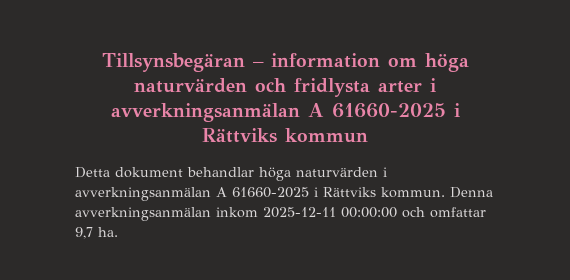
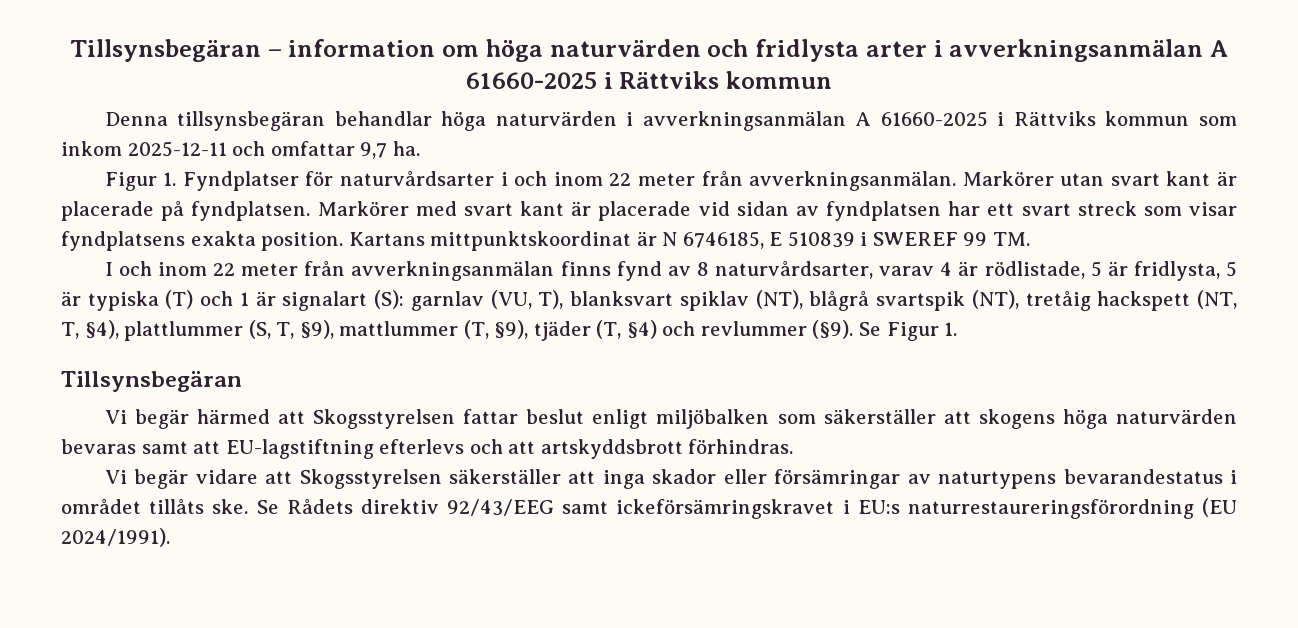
- Detta dokument behandlar höga naturvärden i avverkningsanmälan A 61660-2025 i Rättviks kommun. Denna avverkningsanmälan inkom 2025-12-11 00:00:00 och omfattar 9,7 ha.
+ Denna tillsynsbegäran behandlar höga naturvärden i avverkningsanmälan A 61660-2025 i Rättviks kommun som inkom 2025-12-11 och omfattar 9,7 ha.
+ Figur 1. Fyndplatser för naturvårdsarter i och inom 22 meter från avverkningsanmälan. Markörer utan svart kant är placerade på fyndplatsen. Markörer med svart kant är placerade vid sidan av fyndplatsen har ett svart streck som visar fyndplatsens exakta position. Kartans mittpunktskoordinat är N 6746185, E 510839 i SWEREF 99 TM.
+ I och inom 22 meter från avverkningsanmälan finns fynd av 8 naturvårdsarter, varav 4 är rödlistade, 5 är fridlysta, 5 är typiska (T) och 1 är signalart (S): garnlav (VU, T), blanksvart spiklav (NT), blågrå svartspik (NT), tretåig hackspett (NT, T, §4), plattlummer (S, T, §9), mattlummer (T, §9), tjäder (T, §4) och revlummer (§9). Se Figur 1.
+ Tillsynsbegäran
+ Vi begär härmed att Skogsstyrelsen fattar beslut enligt miljöbalken som säkerställer att skogens höga naturvärden bevaras samt att EU-lagstiftning efterlevs och att artskyddsbrott förhindras.
+ Vi begär vidare att Skogsstyrelsen säkerställer att inga skador eller försämringar av naturtypens bevarandestatus i området tillåts ske. Se Rådets direktiv 92/43/EEG samt ickeförsämringskravet i EU:s naturrestaureringsförordning (EU 2024/1991).

